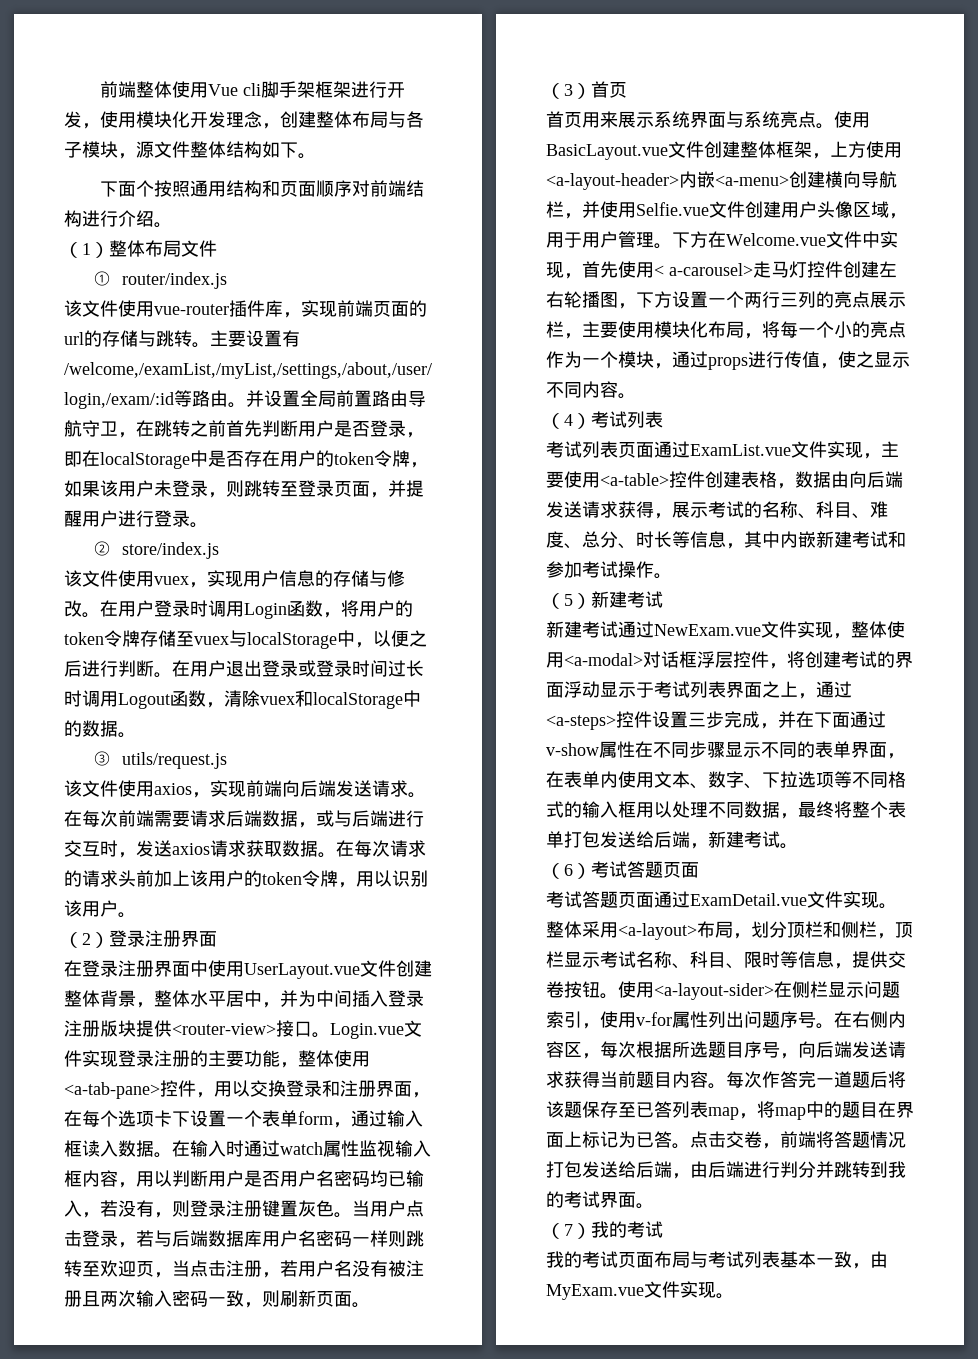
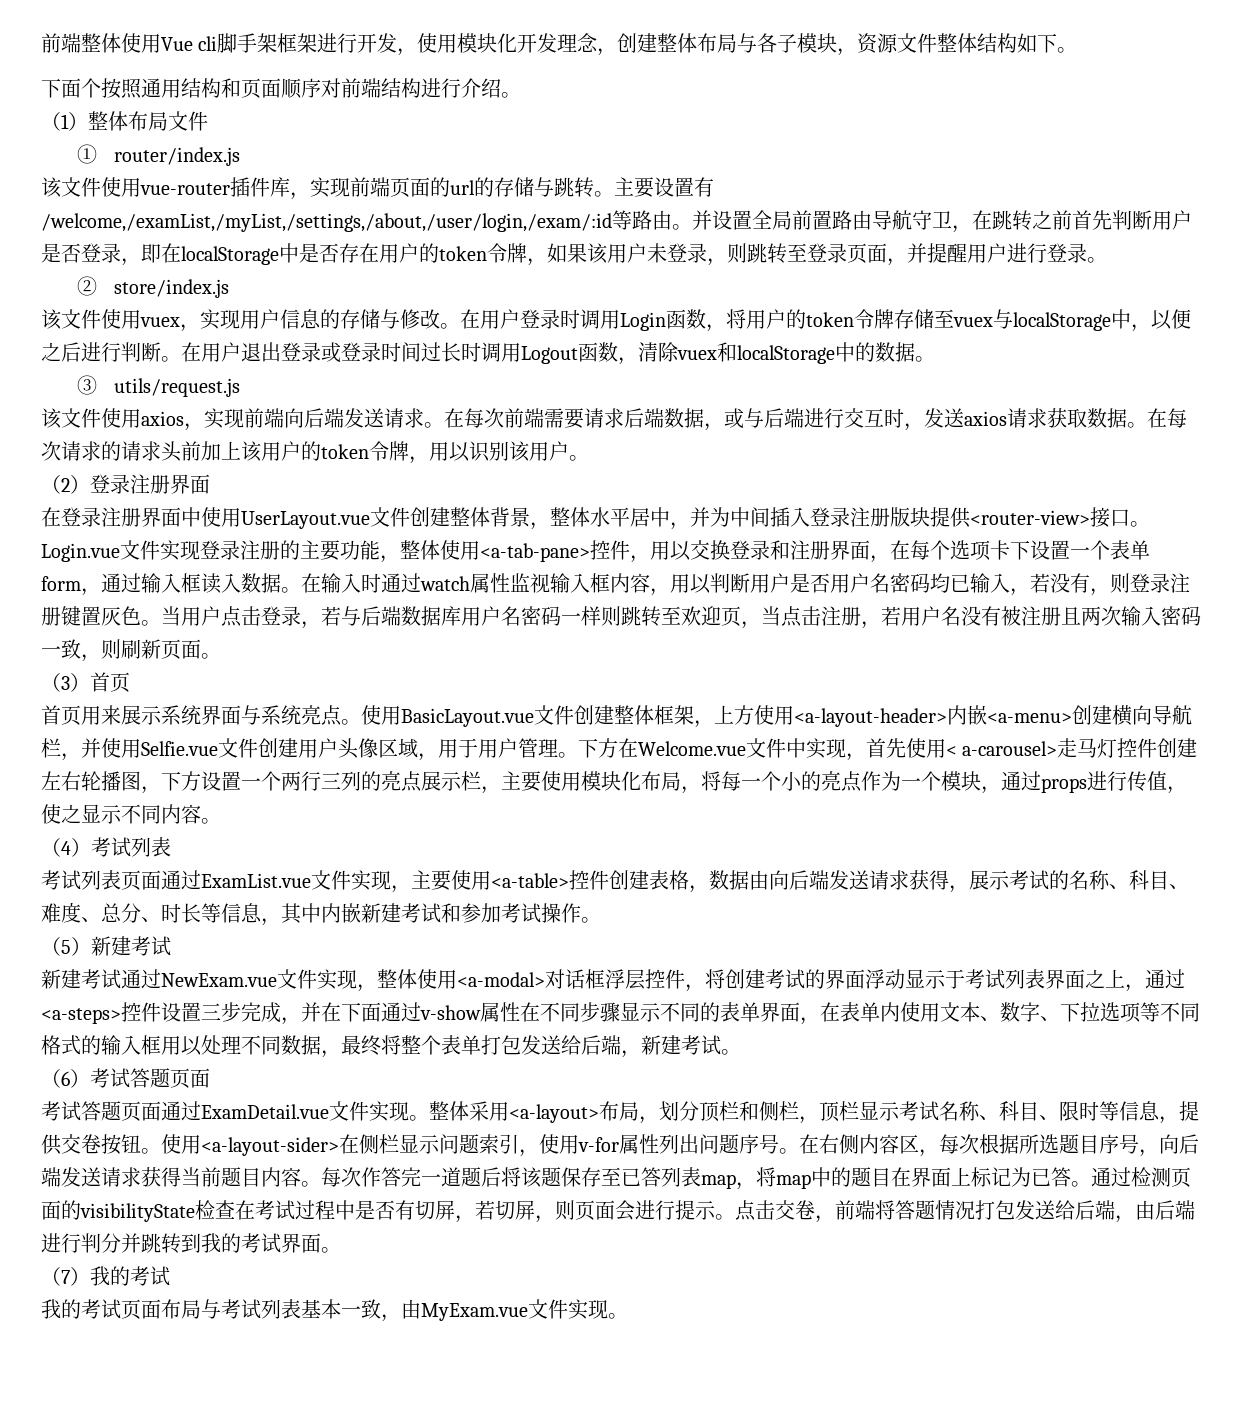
- 前端整体使用Vue cli脚手架框架进行开发，使用模块化开发理念，创建整体布局与各子模块，源文件整体结构如下。
+ 前端整体使用Vue cli脚手架框架进行开发，使用模块化开发理念，创建整体布局与各子模块，资源文件整体结构如下。
+ 通过检测页面的visibilityState检查在考试过程中是否有切屏，若切屏，则页面会进行提示。

